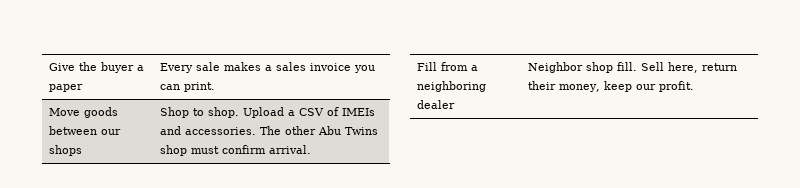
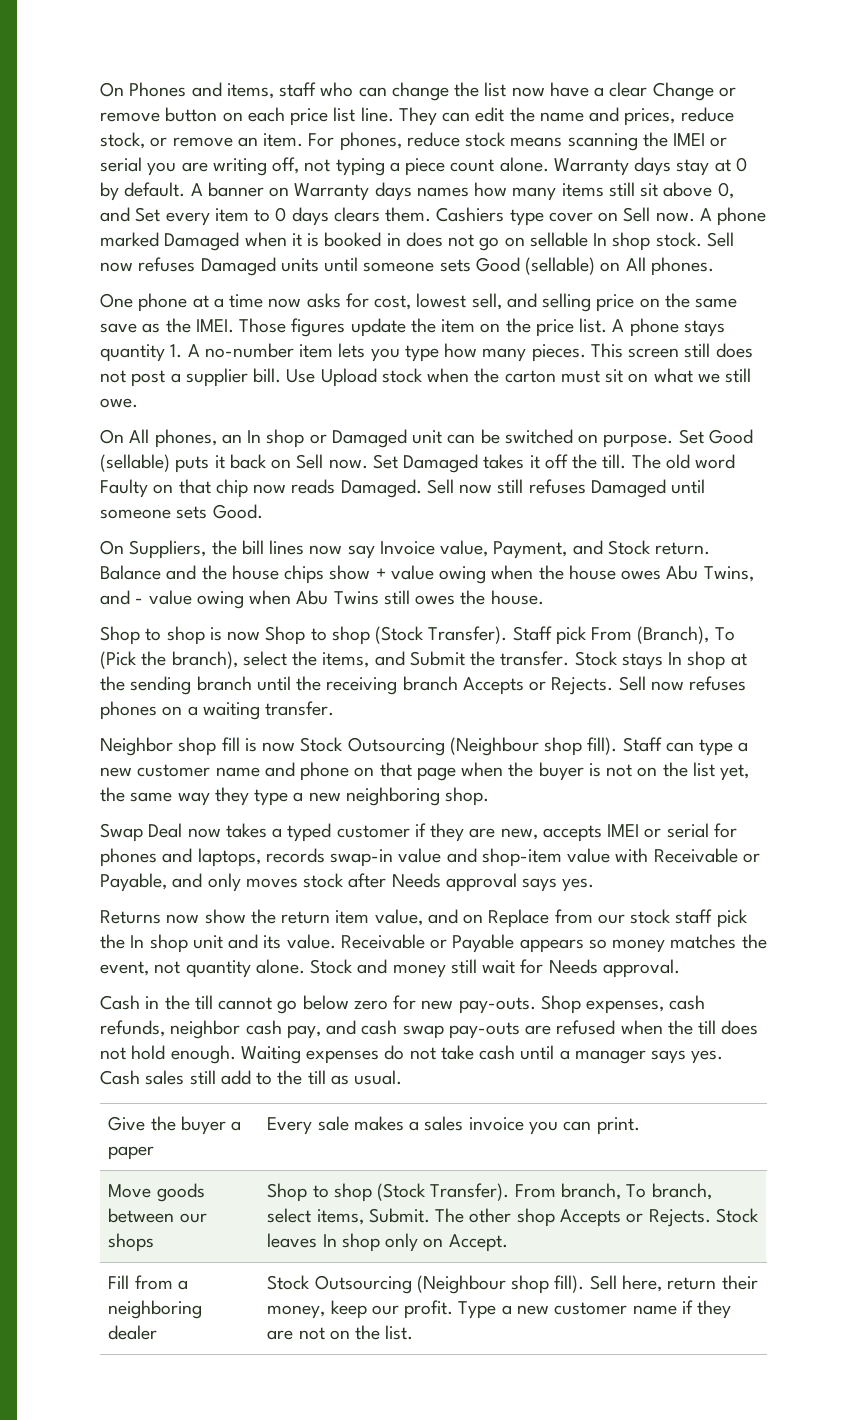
+ On Phones and items, staff who can change the list now have a clear Change or remove button on each price list line. They can edit the name and prices, reduce stock, or remove an item. For phones, reduce stock means scanning the IMEI or serial you are writing off, not typing a piece count alone. Warranty days stay at 0 by default. A banner on Warranty days names how many items still sit above 0, and Set every item to 0 days clears them. Cashiers type cover on Sell now. A phone marked Damaged when it is booked in does not go on sellable In shop stock. Sell now refuses Damaged units until someone sets Good (sellable) on All phones.
+ One phone at a time now asks for cost, lowest sell, and selling price on the same save as the IMEI. Those figures update the item on the price list. A phone stays quantity 1. A no-number item lets you type how many pieces. This screen still does not post a supplier bill. Use Upload stock when the carton must sit on what we still owe.
+ On All phones, an In shop or Damaged unit can be switched on purpose. Set Good (sellable) puts it back on Sell now. Set Damaged takes it off the till. The old word Faulty on that chip now reads Damaged. Sell now still refuses Damaged until someone sets Good.
+ On Suppliers, the bill lines now say Invoice value, Payment, and Stock return. Balance and the house chips show + value owing when the house owes Abu Twins, and - value owing when Abu Twins still owes the house.
+ Shop to shop is now Shop to shop (Stock Transfer). Staff pick From (Branch), To (Pick the branch), select the items, and Submit the transfer. Stock stays In shop at the sending branch until the receiving branch Accepts or Rejects. Sell now refuses phones on a waiting transfer.
+ Neighbor shop fill is now Stock Outsourcing (Neighbour shop fill). Staff can type a new customer name and phone on that page when the buyer is not on the list yet, the same way they type a new neighboring shop.
+ Swap Deal now takes a typed customer if they are new, accepts IMEI or serial for phones and laptops, records swap-in value and shop-item value with Receivable or Payable, and only moves stock after Needs approval says yes.
+ Returns now show the return item value, and on Replace from our stock staff pick the In shop unit and its value. Receivable or Payable appears so money matches the event, not quantity alone. Stock and money still wait for Needs approval.
+ Cash in the till cannot go below zero for new pay-outs. Shop expenses, cash refunds, neighbor cash pay, and cash swap pay-outs are refused when the till does not hold enough. Waiting expenses do not take cash until a manager says yes. Cash sales still add to the till as usual.
- Move goods between our shops | Shop to shop. Upload a CSV of IMEIs and accessories. The other Abu Twins shop must confirm arrival.
+ Move goods between our shops | Shop to shop (Stock Transfer). From branch, To branch, select items, Submit. The other shop Accepts or Rejects. Stock leaves In shop only on Accept.
- Fill from a neighboring dealer | Neighbor shop fill. Sell here, return their money, keep our profit.
+ Fill from a neighboring dealer | Stock Outsourcing (Neighbour shop fill). Sell here, return their money, keep our profit. Type a new customer name if they are not on the list.

